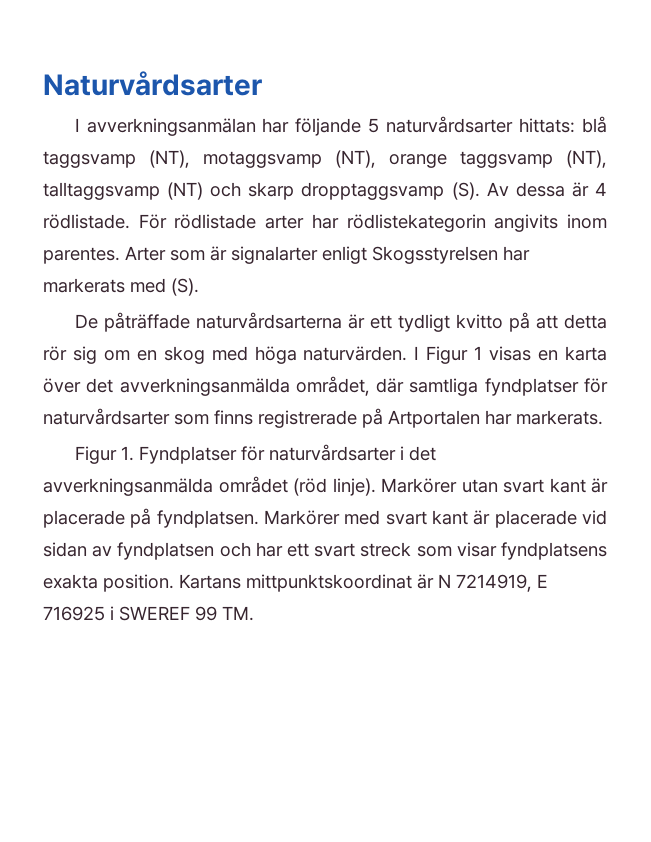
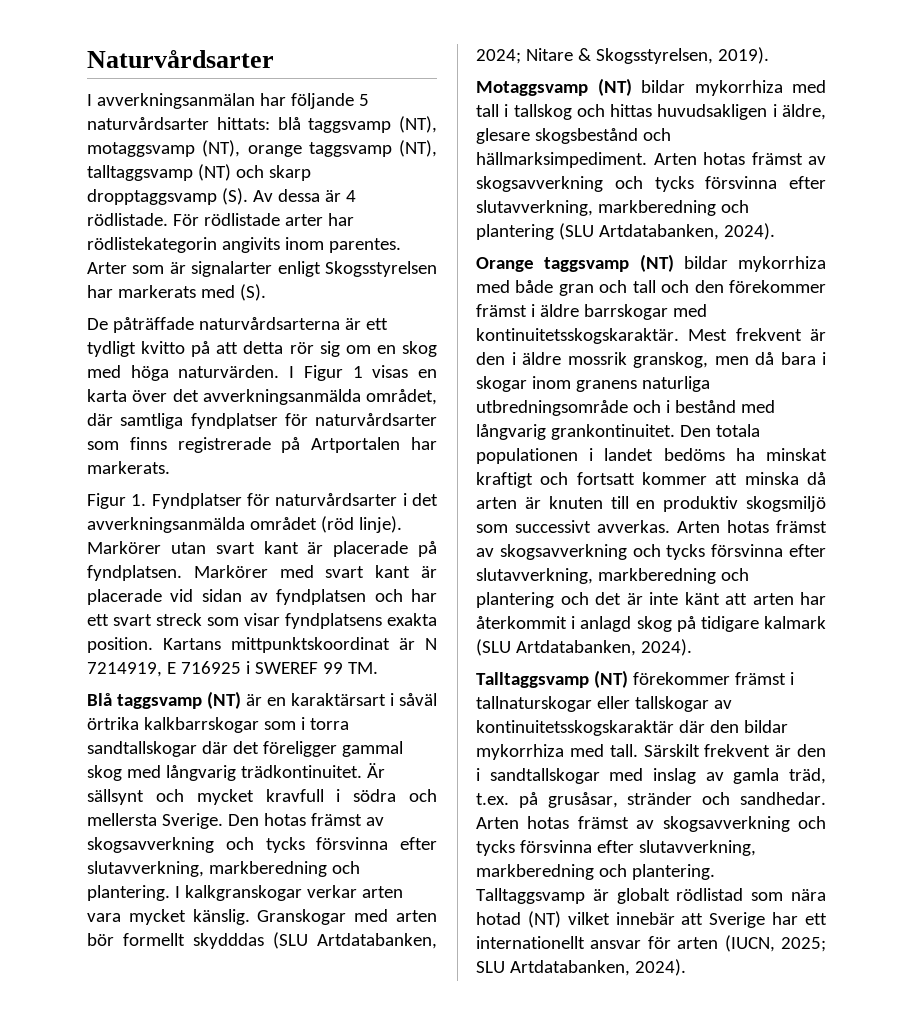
+ Blå taggsvamp (NT) är en karaktärsart i såväl örtrika kalkbarrskogar som i torra sandtallskogar där det föreligger gammal skog med långvarig trädkontinuitet. Är sällsynt och mycket kravfull i södra och mellersta Sverige. Den hotas främst av skogsavverkning och tycks försvinna efter slutavverkning, markberedning och plantering. I kalkgranskogar verkar arten vara mycket känslig. Granskogar med arten bör formellt skydddas (SLU Artdatabanken, 2024; Nitare & Skogsstyrelsen, 2019).
+ Motaggsvamp (NT) bildar mykorrhiza med tall i tallskog och hittas huvudsakligen i äldre, glesare skogsbestånd och hällmarksimpediment. Arten hotas främst av skogsavverkning och tycks försvinna efter slutavverkning, markberedning och plantering (SLU Artdatabanken, 2024).
+ Orange taggsvamp (NT) bildar mykorrhiza med både gran och tall och den förekommer främst i äldre barrskogar med kontinuitetsskogskaraktär. Mest frekvent är den i äldre mossrik granskog, men då bara i skogar inom granens naturliga utbredningsområde och i bestånd med långvarig grankontinuitet. Den totala populationen i landet bedöms ha minskat kraftigt och fortsatt kommer att minska då arten är knuten till en produktiv skogsmiljö som successivt avverkas. Arten hotas främst av skogsavverkning och tycks försvinna efter slutavverkning, markberedning och plantering och det är inte känt att arten har återkommit i anlagd skog på tidigare kalmark (SLU Artdatabanken, 2024).
+ Talltaggsvamp (NT) förekommer främst i tallnaturskogar eller tallskogar av kontinuitetsskogskaraktär där den bildar mykorrhiza med tall. Särskilt frekvent är den i sandtallskogar med inslag av gamla träd, t.ex. på grusåsar, stränder och sandhedar. Arten hotas främst av skogsavverkning och tycks försvinna efter slutavverkning, markberedning och plantering. Talltaggsvamp är globalt rödlistad som nära hotad (NT) vilket innebär att Sverige har ett internationellt ansvar för arten (IUCN, 2025; SLU Artdatabanken, 2024).

